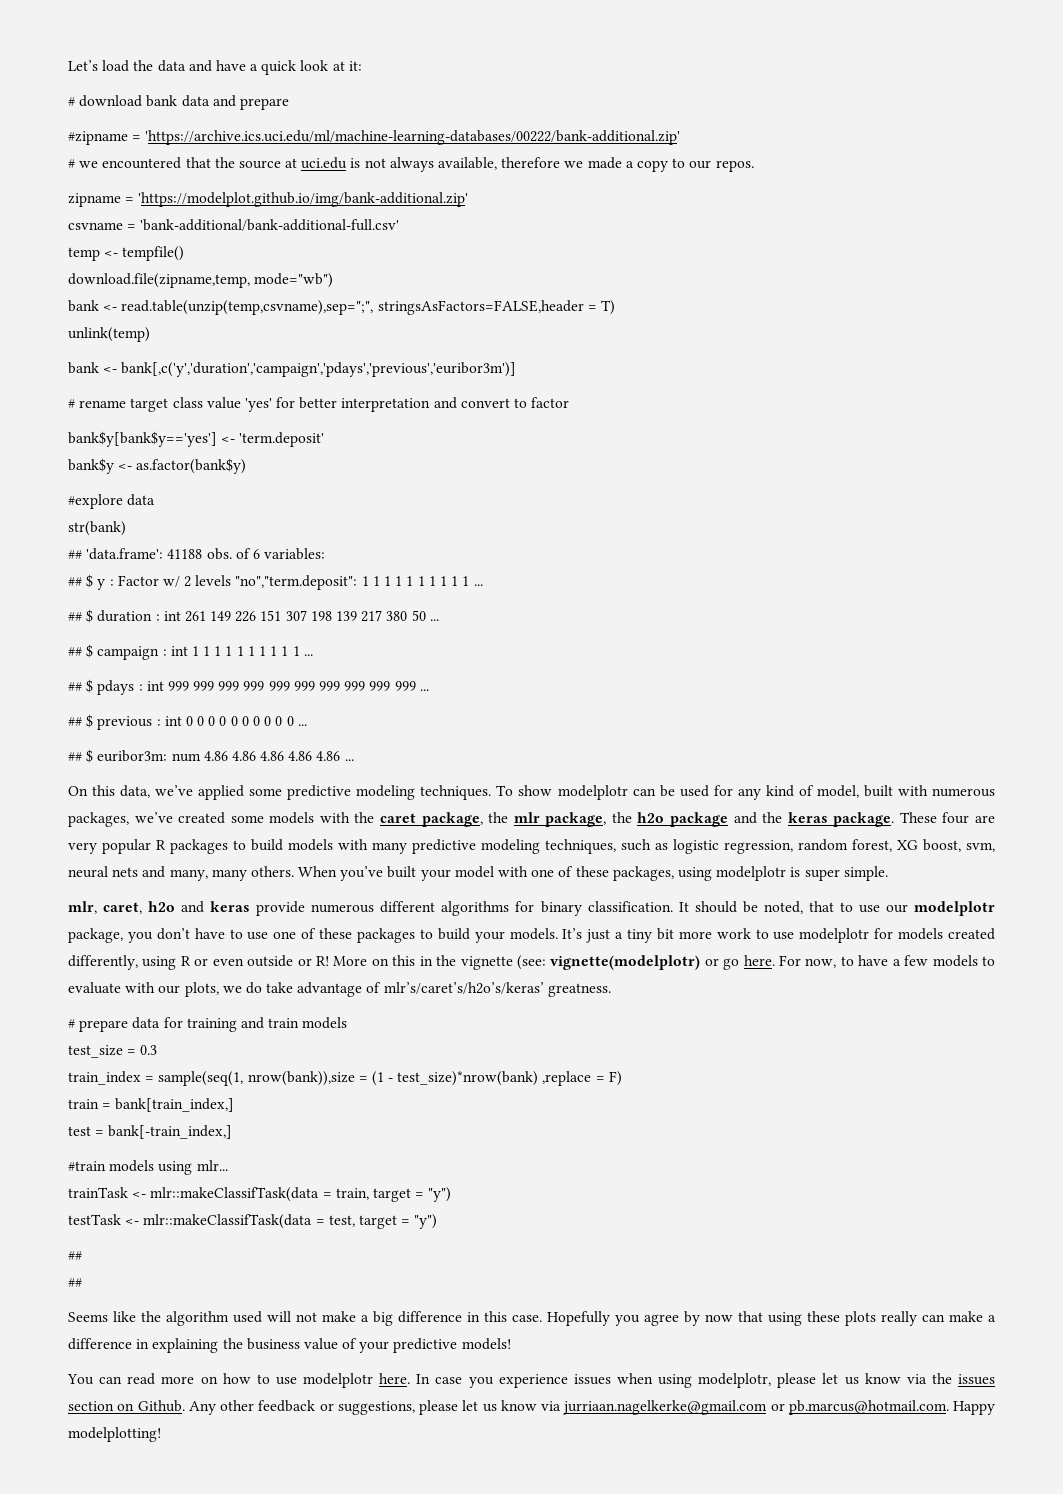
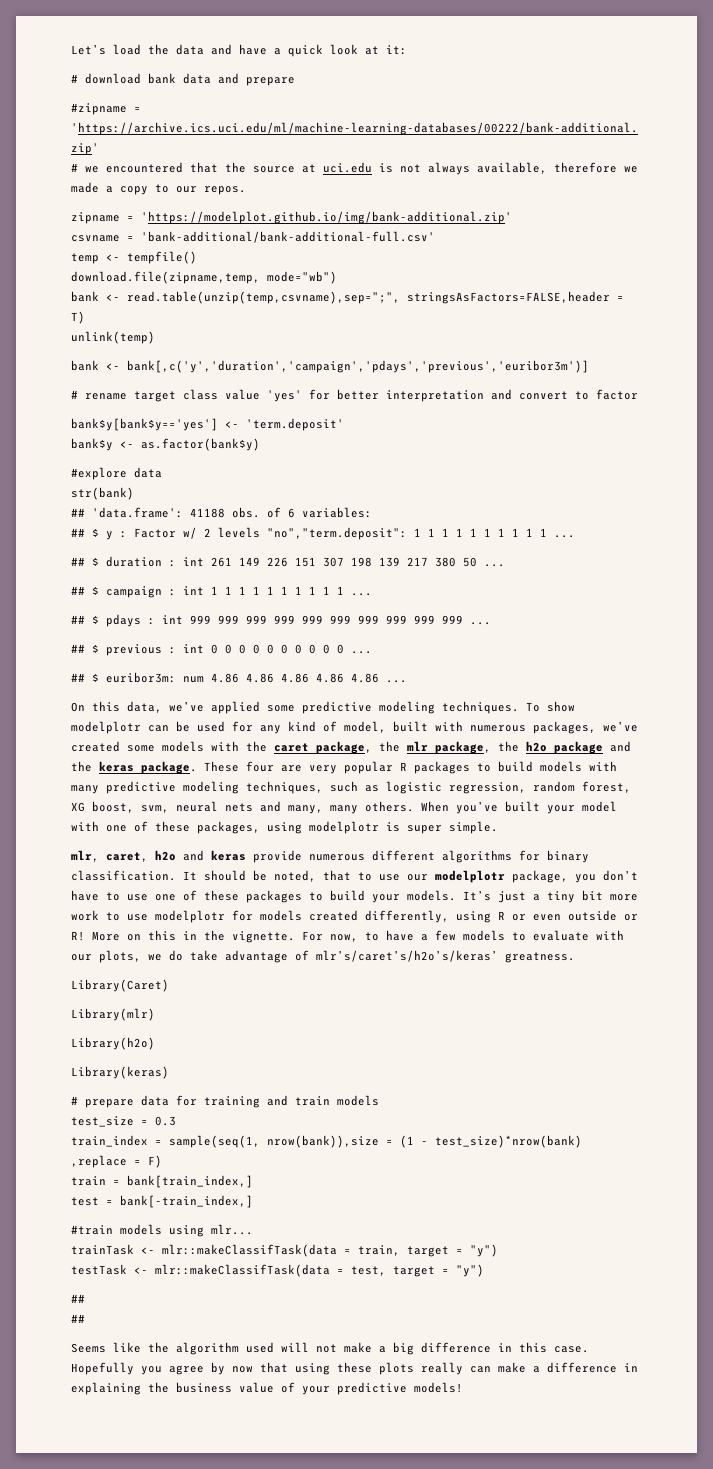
- More on this in the vignette (see: vignette(modelplotr) or go here.
+ More on this in the vignette.
+ Library(Caret)
+ Library(mlr)
+ Library(h2o)
+ Library(keras)
- You can read more on how to use modelplotr here. In case you experience issues when using modelplotr, please let us know via the issues section on Github. Any other feedback or suggestions, please let us know via jurriaan.nagelkerke@gmail.com or pb.marcus@hotmail.com. Happy modelplotting!

